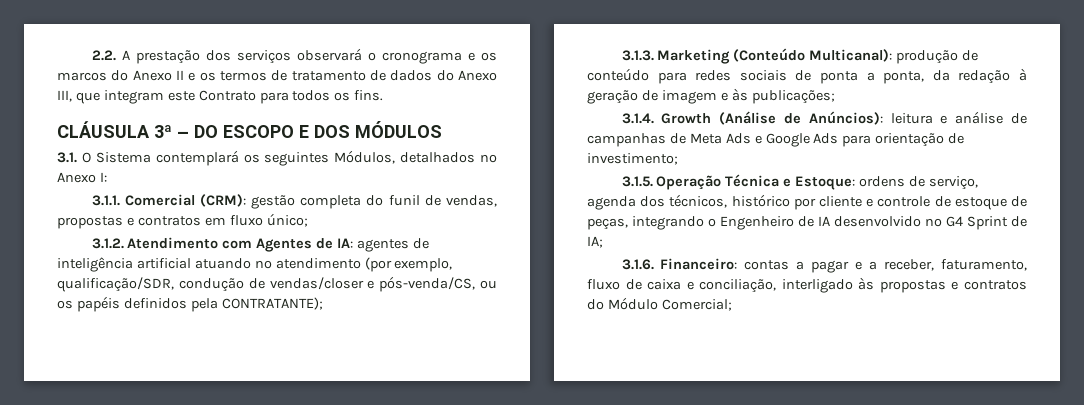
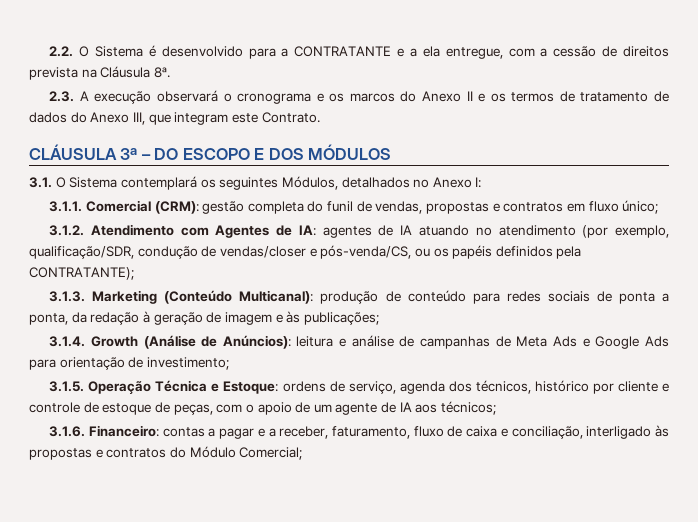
- 2.2. A prestação dos serviços observará o cronograma e os marcos do Anexo II e os termos de tratamento de dados do Anexo III, que integram este Contrato para todos os fins.
+ 2.2. O Sistema é desenvolvido para a CONTRATANTE e a ela entregue, com a cessão de direitos prevista na Cláusula 8ª.
+ 2.3. A execução observará o cronograma e os marcos do Anexo II e os termos de tratamento de dados do Anexo III, que integram este Contrato.
- 3.1.2. Atendimento com Agentes de IA: agentes de inteligência artificial atuando no atendimento (por exemplo, qualificação/SDR, condução de vendas/closer e pós-venda/CS, ou os papéis definidos pela CONTRATANTE);
+ 3.1.2. Atendimento com Agentes de IA: agentes de IA atuando no atendimento (por exemplo, qualificação/SDR, condução de vendas/closer e pós-venda/CS, ou os papéis definidos pela CONTRATANTE);
- 3.1.5. Operação Técnica e Estoque: ordens de serviço, agenda dos técnicos, histórico por cliente e controle de estoque de peças, integrando o Engenheiro de IA desenvolvido no G4 Sprint de IA;
+ 3.1.5. Operação Técnica e Estoque: ordens de serviço, agenda dos técnicos, histórico por cliente e controle de estoque de peças, com o apoio de um agente de IA aos técnicos;

